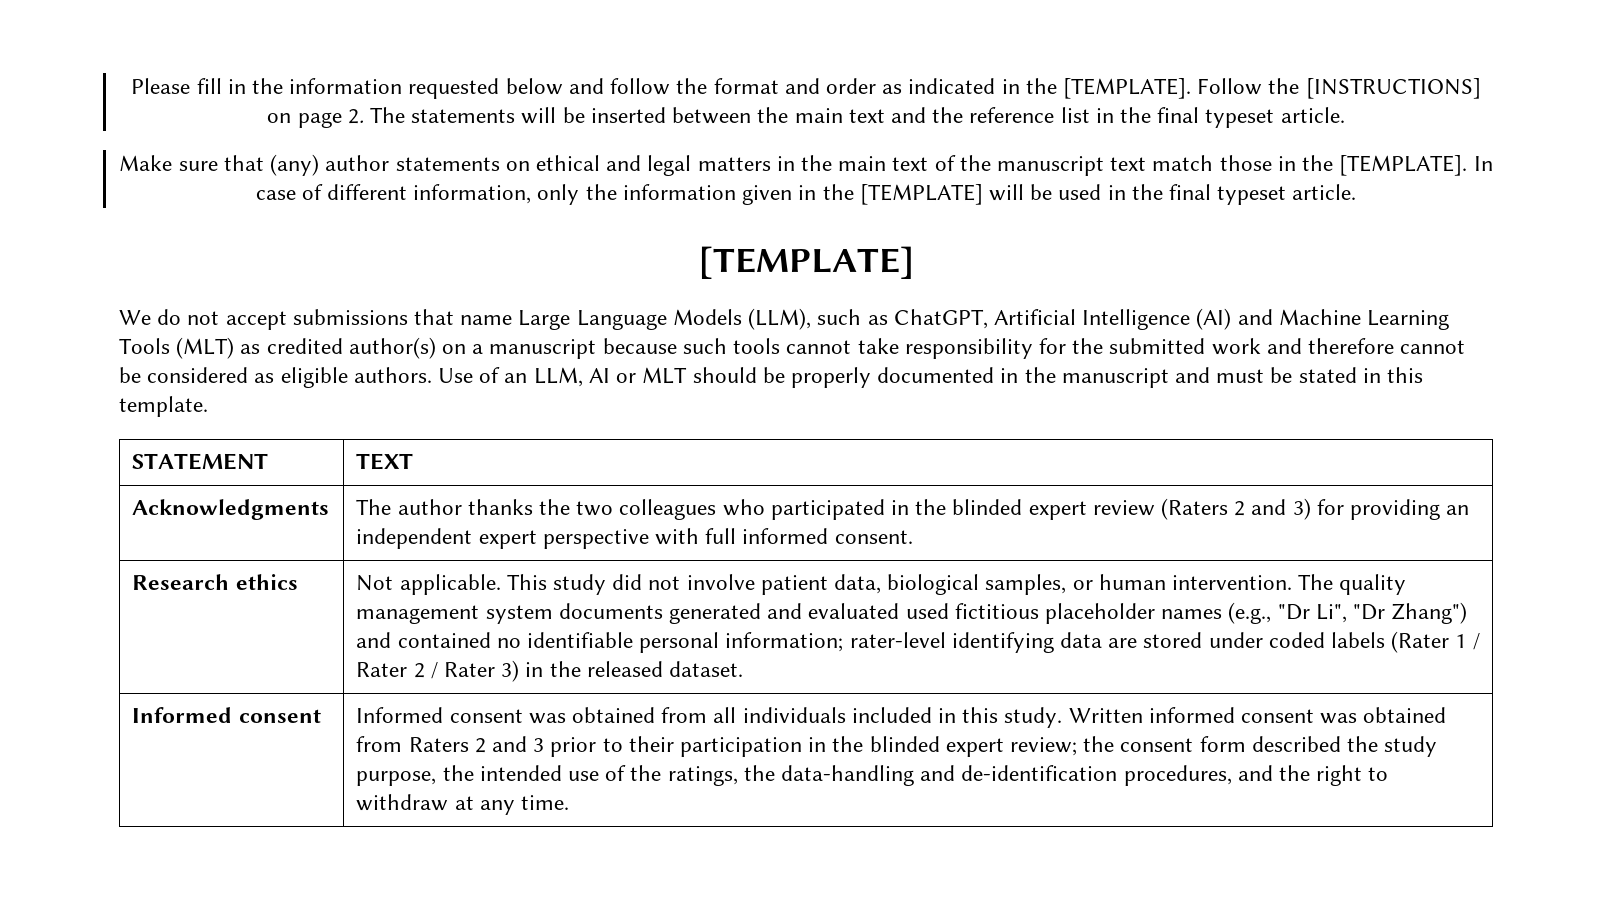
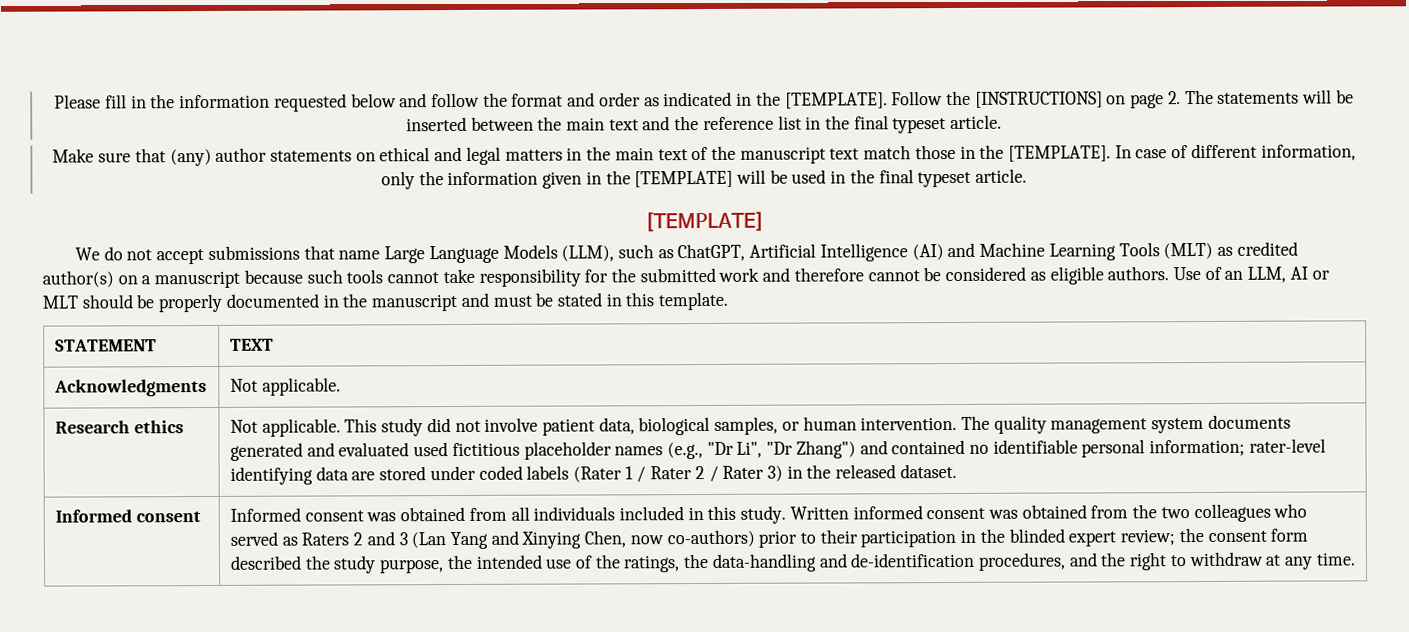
- Acknowledgments | The author thanks the two colleagues who participated in the blinded expert review (Raters 2 and 3) for providing an independent expert perspective with full informed consent.
+ Acknowledgments | Not applicable.
- Written informed consent was obtained from Raters 2 and 3 prior to their participation in the blinded expert review; the consent form described the study purpose, the intended use of the ratings, the data-handling and de-identification procedures, and the right to withdraw at any time.
+ Written informed consent was obtained from the two colleagues who served as Raters 2 and 3 (Lan Yang and Xinying Chen, now co-authors) prior to their participation in the blinded expert review; the consent form described the study purpose, the intended use of the ratings, the data-handling and de-identification procedures, and the right to withdraw at any time.

